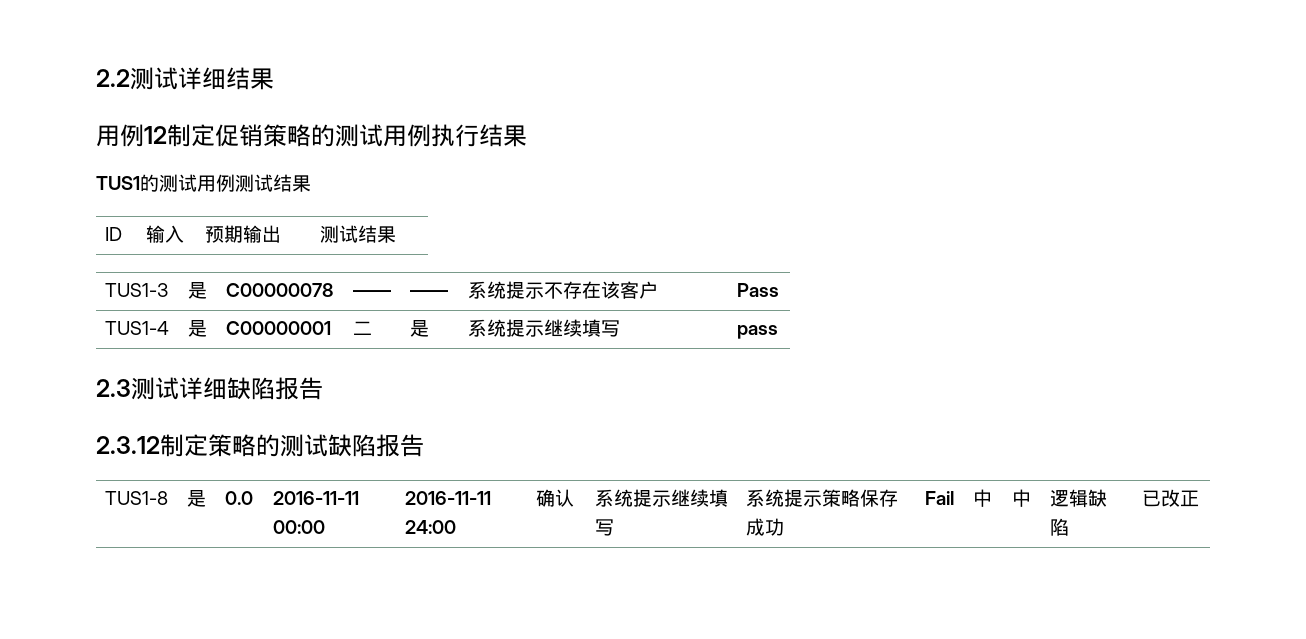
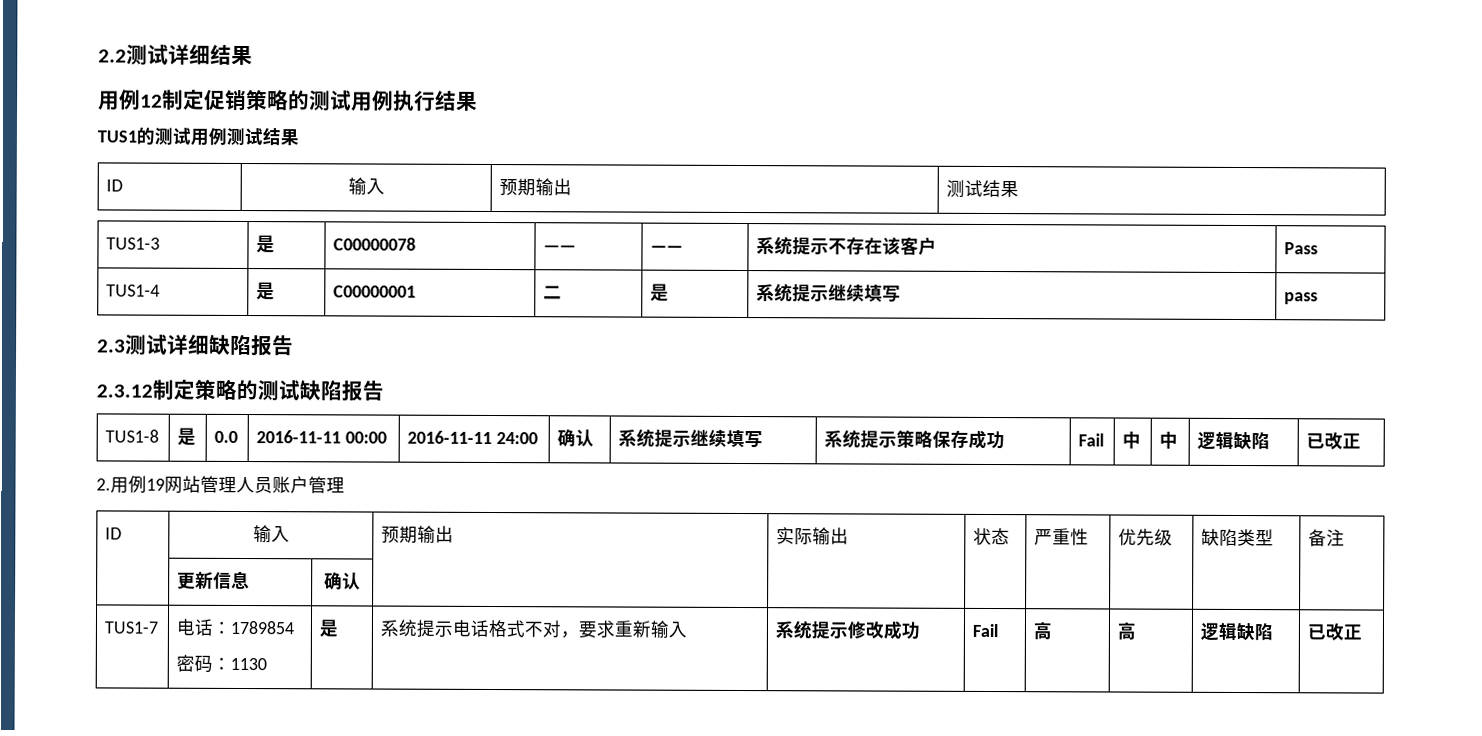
+ 2.用例19网站管理人员账户管理
+ ID | 输入 | 预期输出 | 实际输出 | 状态 | 严重性 | 优先级 | 缺陷类型 | 备注
+ | 更新信息 | 确认 | | | | | | |
+ TUS1-7 | 电话：1789854
+ 密码：1130 | 是 | 系统提示电话格式不对，要求重新输入 | 系统提示修改成功 | Fail | 高 | 高 | 逻辑缺陷 | 已改正

